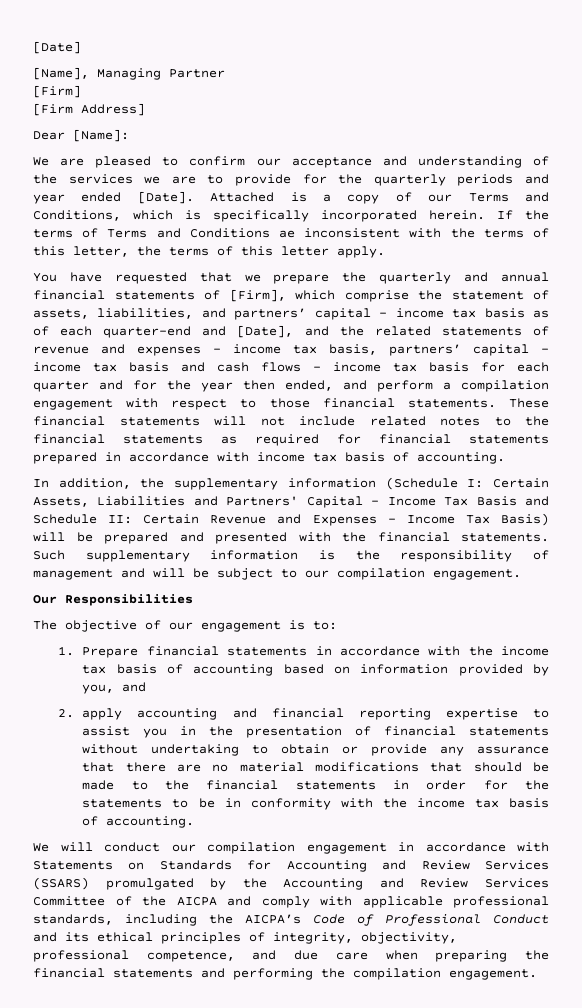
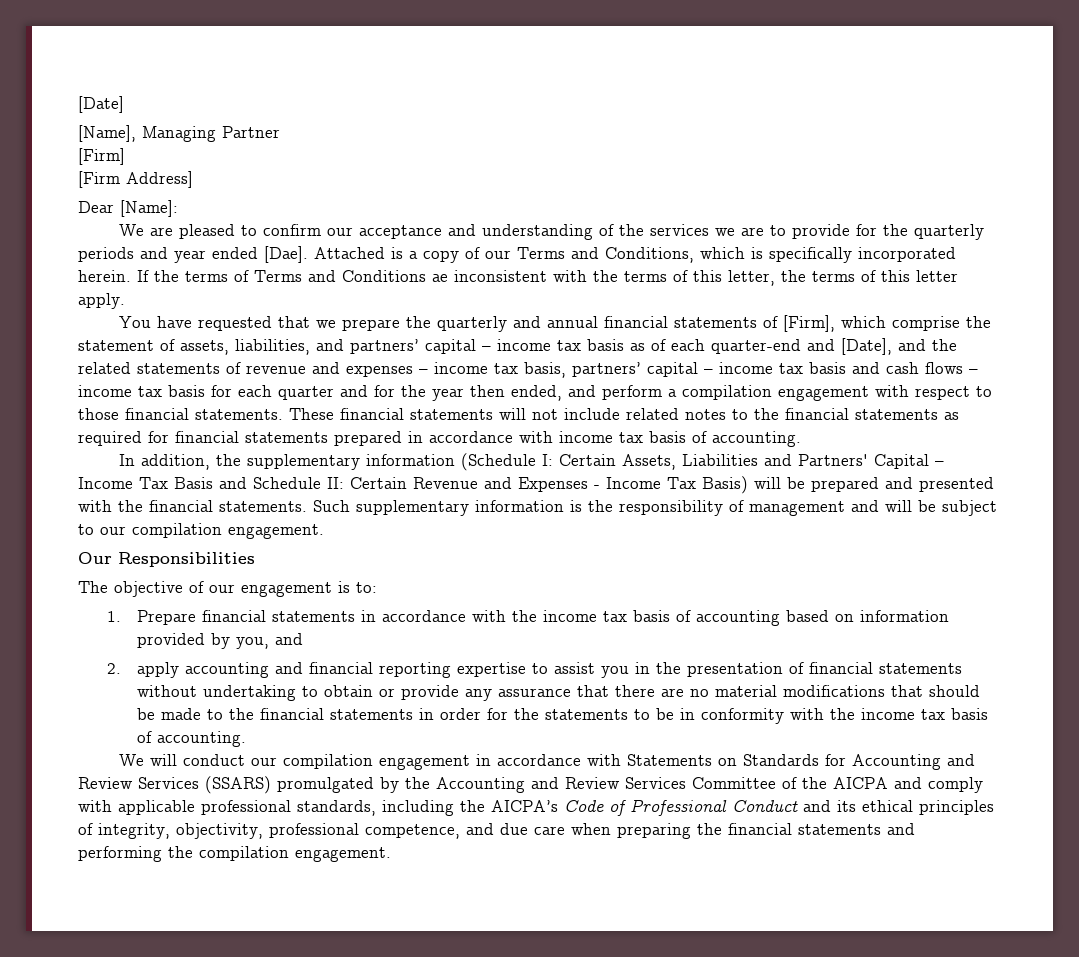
- We are pleased to confirm our acceptance and understanding of the services we are to provide for the quarterly periods and year ended [Date].
+ We are pleased to confirm our acceptance and understanding of the services we are to provide for the quarterly periods and year ended [Dae].

